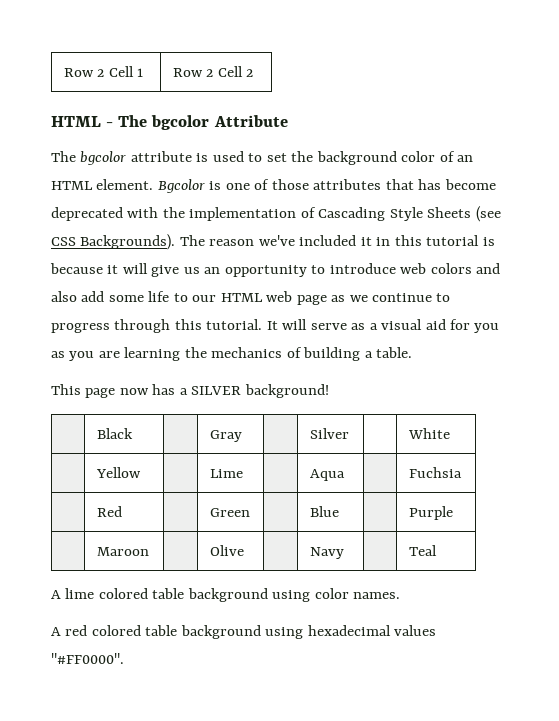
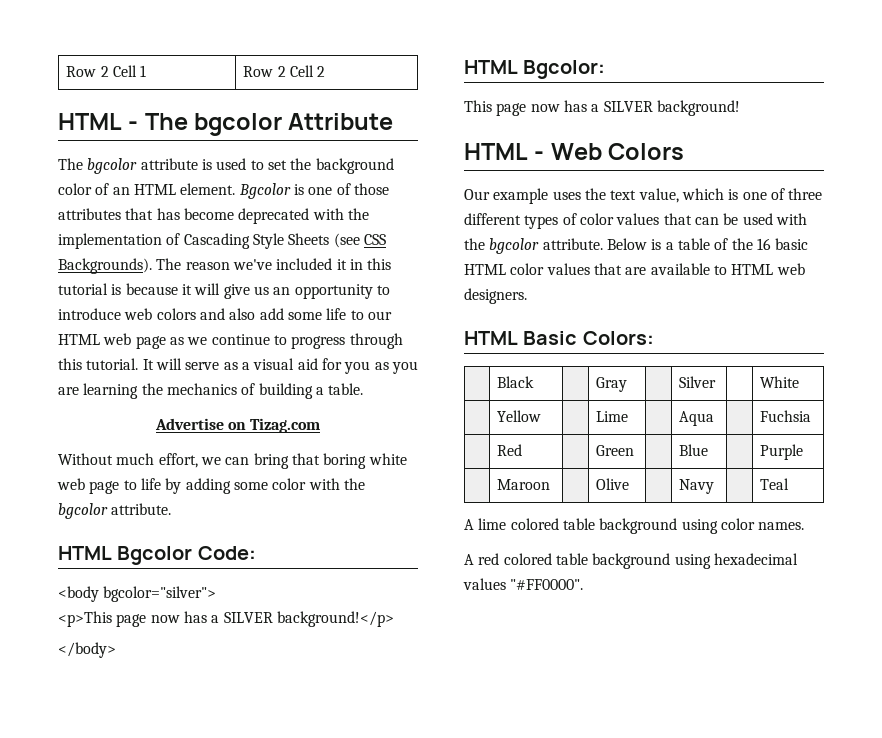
+ Advertise on Tizag.com
+ Without much effort, we can bring that boring white web page to life by adding some color with the bgcolor attribute.
+ HTML Bgcolor Code:
+ <body bgcolor="silver">
+ <p>This page now has a SILVER background!</p>
+ </body>
+ HTML Bgcolor:
+ HTML - Web Colors
+ Our example uses the text value, which is one of three different types of color values that can be used with the bgcolor attribute. Below is a table of the 16 basic HTML color values that are available to HTML web designers.
+ HTML Basic Colors:

